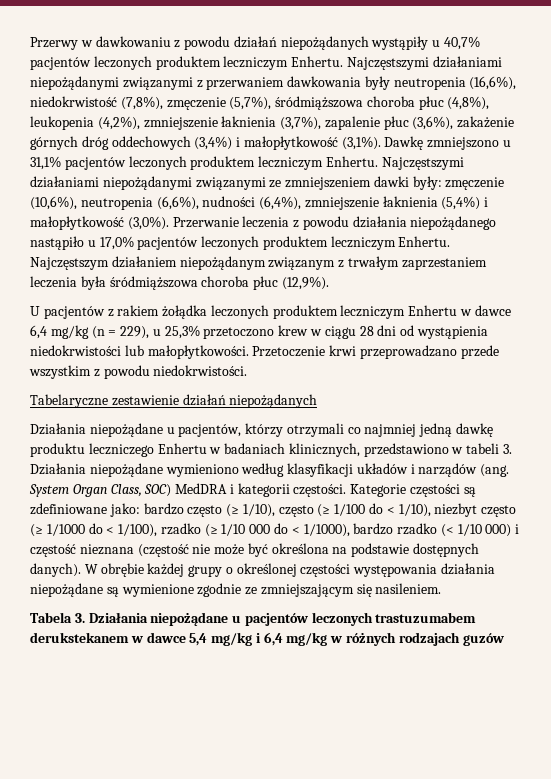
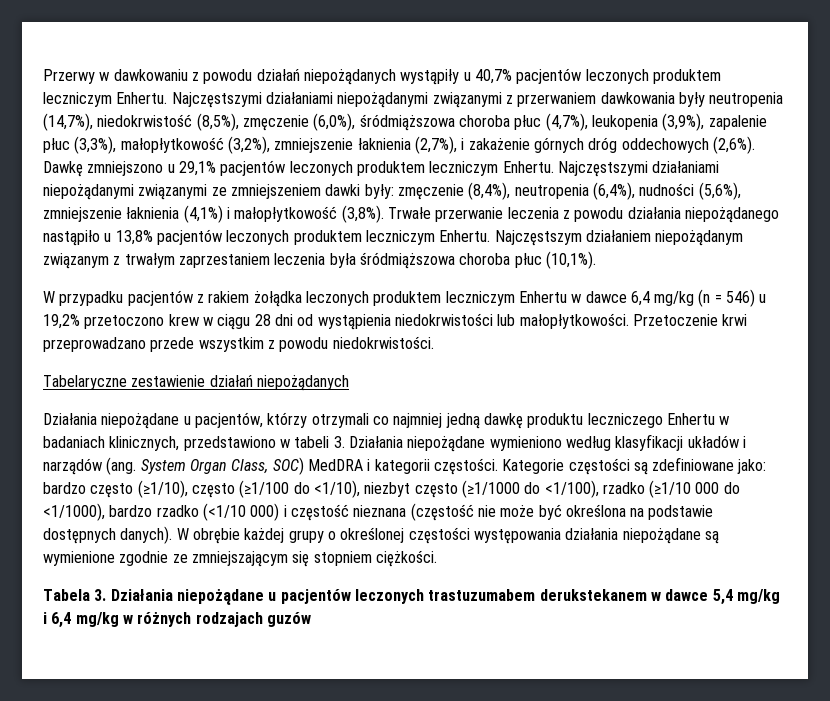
- Najczęstszymi działaniami niepożądanymi związanymi z przerwaniem dawkowania były neutropenia (16,6%), niedokrwistość (7,8%), zmęczenie (5,7%), śródmiąższowa choroba płuc (4,8%), leukopenia (4,2%), zmniejszenie łaknienia (3,7%), zapalenie płuc (3,6%), zakażenie górnych dróg oddechowych (3,4%) i małopłytkowość (3,1%).
+ Najczęstszymi działaniami niepożądanymi związanymi z przerwaniem dawkowania były neutropenia (14,7%), niedokrwistość (8,5%), zmęczenie (6,0%), śródmiąższowa choroba płuc (4,7%), leukopenia (3,9%), zapalenie płuc (3,3%), małopłytkowość (3,2%), zmniejszenie łaknienia (2,7%), i zakażenie górnych dróg oddechowych (2,6%).
- Dawkę zmniejszono u 31,1% pacjentów leczonych produktem leczniczym Enhertu.
+ Dawkę zmniejszono u 29,1% pacjentów leczonych produktem leczniczym Enhertu.
- Najczęstszymi działaniami niepożądanymi związanymi ze zmniejszeniem dawki były: zmęczenie (10,6%), neutropenia (6,6%), nudności (6,4%), zmniejszenie łaknienia (5,4%) i małopłytkowość (3,0%). Przerwanie leczenia z powodu działania niepożądanego nastąpiło u 17,0% pacjentów leczonych produktem leczniczym Enhertu.
+ Najczęstszymi działaniami niepożądanymi związanymi ze zmniejszeniem dawki były: zmęczenie (8,4%), neutropenia (6,4%), nudności (5,6%), zmniejszenie łaknienia (4,1%) i małopłytkowość (3,8%). Trwałe przerwanie leczenia z powodu działania niepożądanego nastąpiło u 13,8% pacjentów leczonych produktem leczniczym Enhertu.
- Najczęstszym działaniem niepożądanym związanym z trwałym zaprzestaniem leczenia była śródmiąższowa choroba płuc (12,9%).
- U pacjentów z rakiem żołądka leczonych produktem leczniczym Enhertu w dawce 6,4 mg/kg (n = 229), u 25,3% przetoczono krew w ciągu 28 dni od wystąpienia niedokrwistości lub małopłytkowości.
+ Najczęstszym działaniem niepożądanym związanym z trwałym zaprzestaniem leczenia była śródmiąższowa choroba płuc (10,1%).
+ W przypadku pacjentów z rakiem żołądka leczonych produktem leczniczym Enhertu w dawce 6,4 mg/kg (n = 546) u 19,2% przetoczono krew w ciągu 28 dni od wystąpienia niedokrwistości lub małopłytkowości.
- Kategorie częstości są zdefiniowane jako: bardzo często (≥ 1/10), często (≥ 1/100 do < 1/10), niezbyt często (≥ 1/1000 do < 1/100), rzadko (≥ 1/10 000 do < 1/1000), bardzo rzadko (< 1/10 000) i częstość nieznana (częstość nie może być określona na podstawie dostępnych danych).
+ Kategorie częstości są zdefiniowane jako: bardzo często (≥1/10), często (≥1/100 do <1/10), niezbyt często (≥1/1000 do <1/100), rzadko (≥1/10 000 do <1/1000), bardzo rzadko (<1/10 000) i częstość nieznana (częstość nie może być określona na podstawie dostępnych danych).
- W obrębie każdej grupy o określonej częstości występowania działania niepożądane są wymienione zgodnie ze zmniejszającym się nasileniem.
+ W obrębie każdej grupy o określonej częstości występowania działania niepożądane są wymienione zgodnie ze zmniejszającym się stopniem ciężkości.

